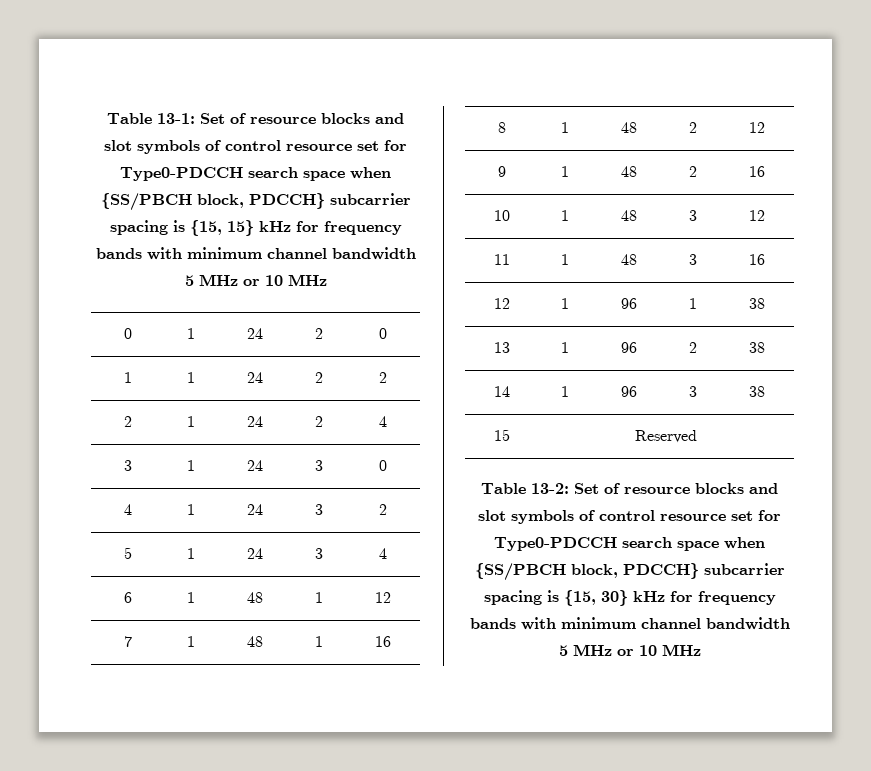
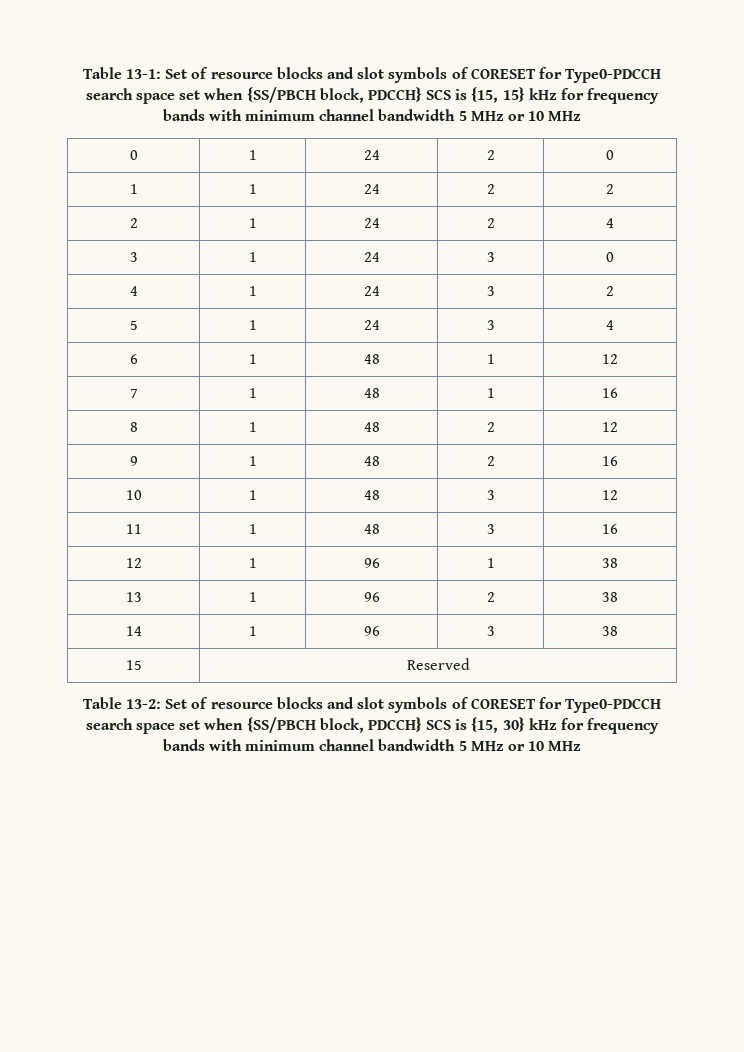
- Table 13-1: Set of resource blocks and slot symbols of control resource set for Type0-PDCCH search space when {SS/PBCH block, PDCCH} subcarrier spacing is {15, 15} kHz for frequency bands with minimum channel bandwidth 5 MHz or 10 MHz
+ Table 13-1: Set of resource blocks and slot symbols of CORESET for Type0-PDCCH search space set when {SS/PBCH block, PDCCH} SCS is {15, 15} kHz for frequency bands with minimum channel bandwidth 5 MHz or 10 MHz
- Table 13-2: Set of resource blocks and slot symbols of control resource set for Type0-PDCCH search space when {SS/PBCH block, PDCCH} subcarrier spacing is {15, 30} kHz for frequency bands with minimum channel bandwidth 5 MHz or 10 MHz
+ Table 13-2: Set of resource blocks and slot symbols of CORESET for Type0-PDCCH search space set when {SS/PBCH block, PDCCH} SCS is {15, 30} kHz for frequency bands with minimum channel bandwidth 5 MHz or 10 MHz

